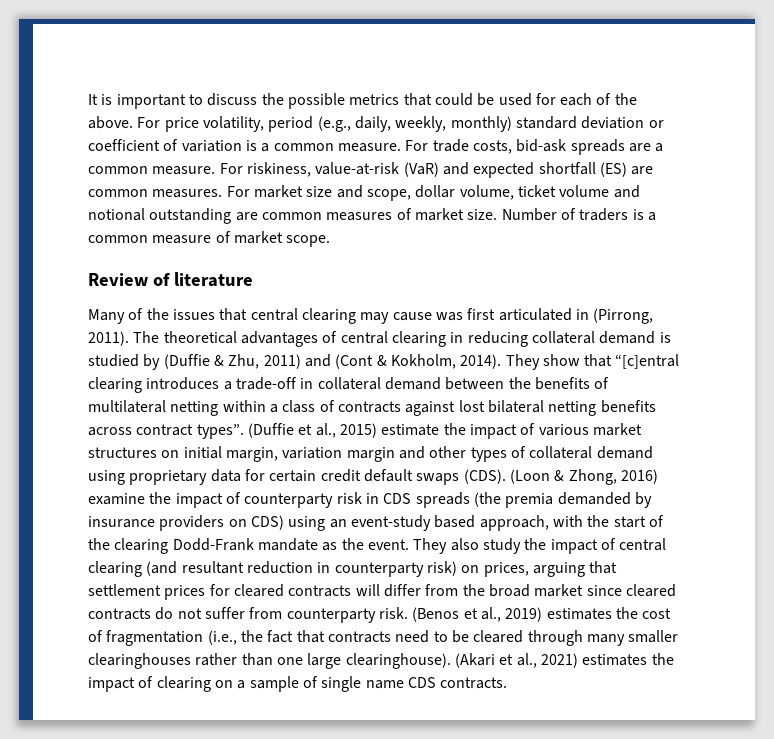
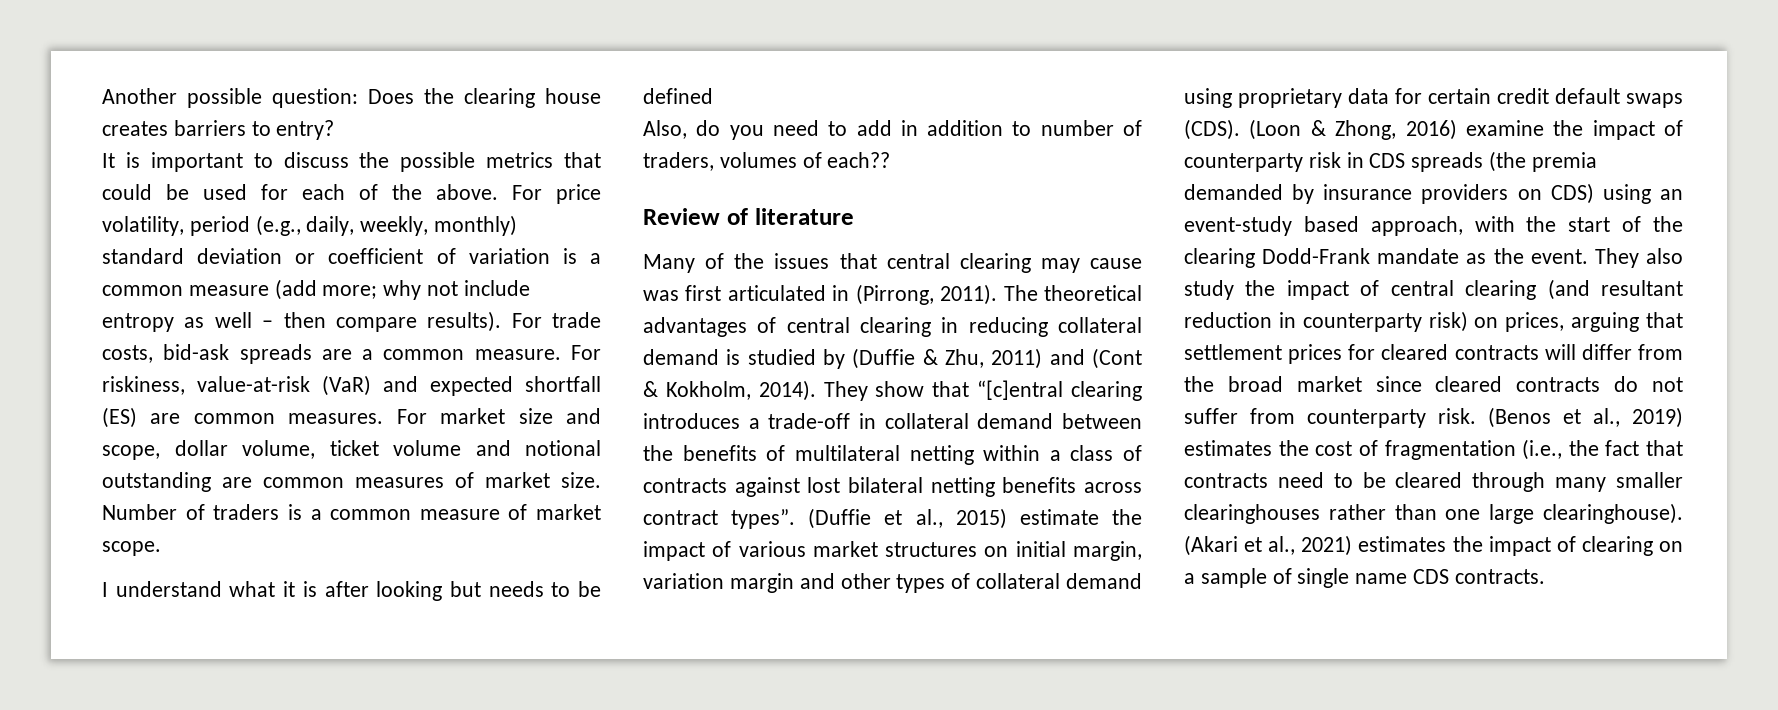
+ Another possible question: Does the clearing house creates barriers to entry?
- For price volatility, period (e.g., daily, weekly, monthly) standard deviation or coefficient of variation is a common measure.
+ For price volatility, period (e.g., daily, weekly, monthly) standard deviation or coefficient of variation is a common measure (add more; why not include entropy as well – then compare results).
+ I understand what it is after looking but needs to be defined
+ Also, do you need to add in addition to number of traders, volumes of each??

